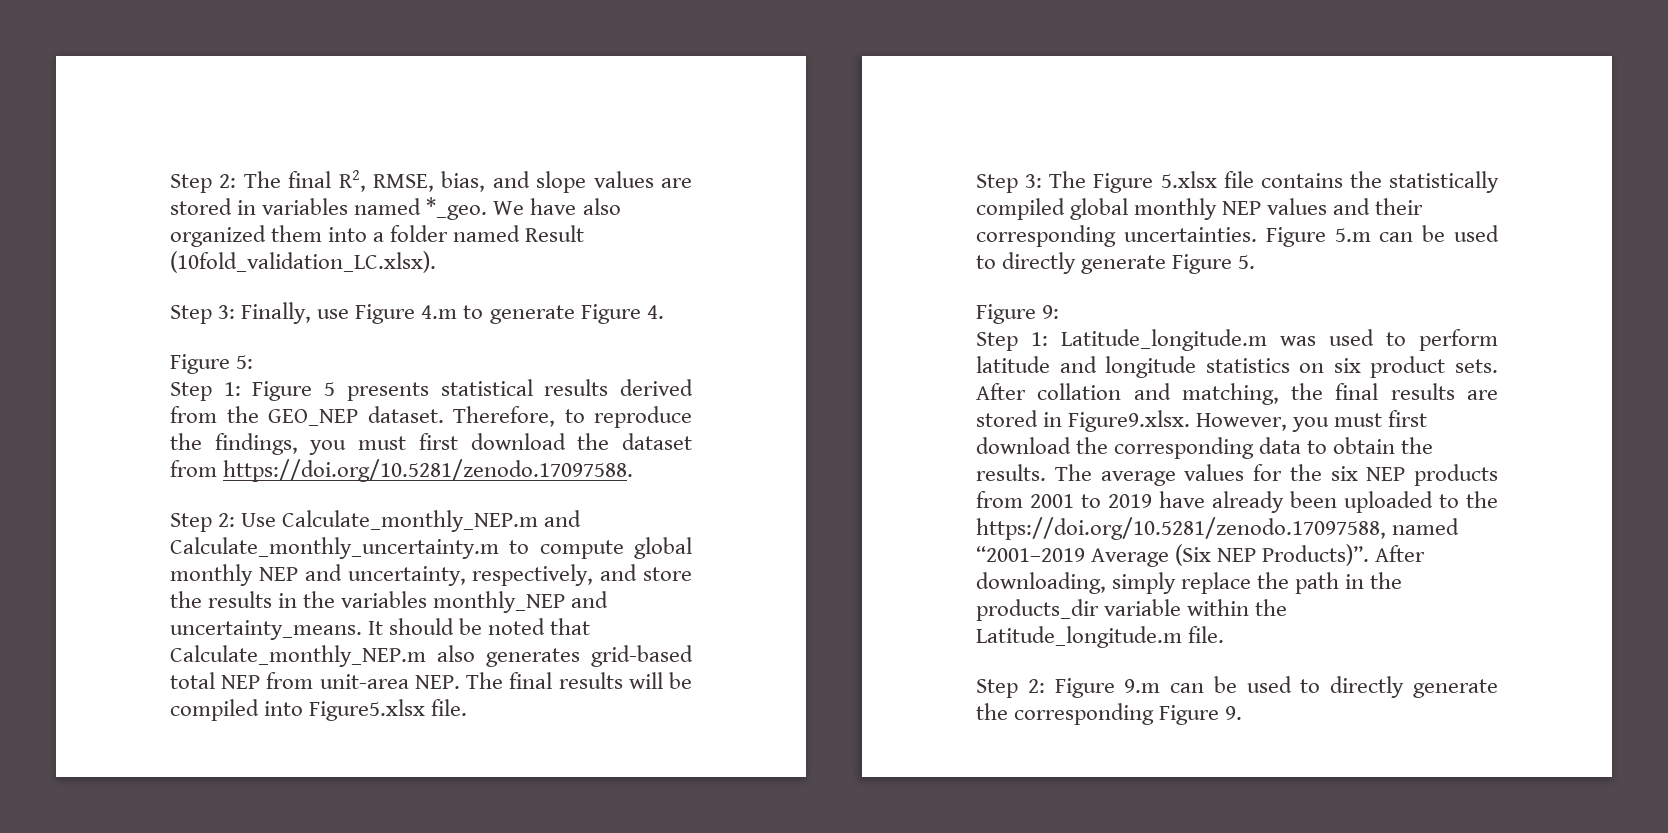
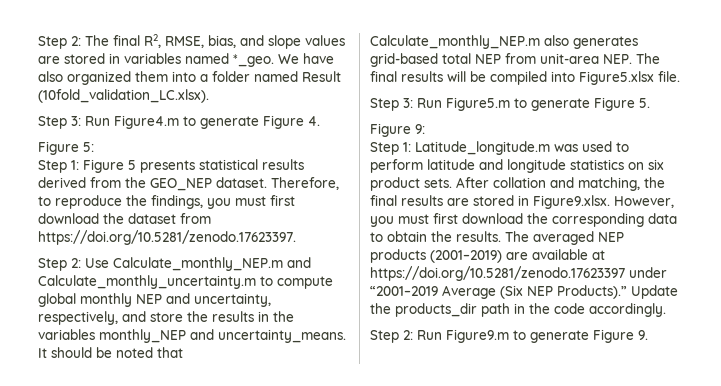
- Step 3: Finally, use Figure 4.m to generate Figure 4.
+ Step 3: Run Figure4.m to generate Figure 4.
- Therefore, to reproduce the findings, you must first download the dataset from https://doi.org/10.5281/zenodo.17097588.
+ Therefore, to reproduce the findings, you must first download the dataset from https://doi.org/10.5281/zenodo.17623397.
- Step 3: The Figure 5.xlsx file contains the statistically compiled global monthly NEP values and their corresponding uncertainties. Figure 5.m can be used to directly generate Figure 5.
+ Step 3: Run Figure5.m to generate Figure 5.
- The average values for the six NEP products from 2001 to 2019 have already been uploaded to the https://doi.org/10.5281/zenodo.17097588, named “2001–2019 Average (Six NEP Products)”. After downloading, simply replace the path in the products_dir variable within the Latitude_longitude.m file.
- Step 2: Figure 9.m can be used to directly generate the corresponding Figure 9.
+ The averaged NEP products (2001–2019) are available at https://doi.org/10.5281/zenodo.17623397 under “2001–2019 Average (Six NEP Products).” Update the products_dir path in the code accordingly.
+ Step 2: Run Figure9.m to generate Figure 9.

